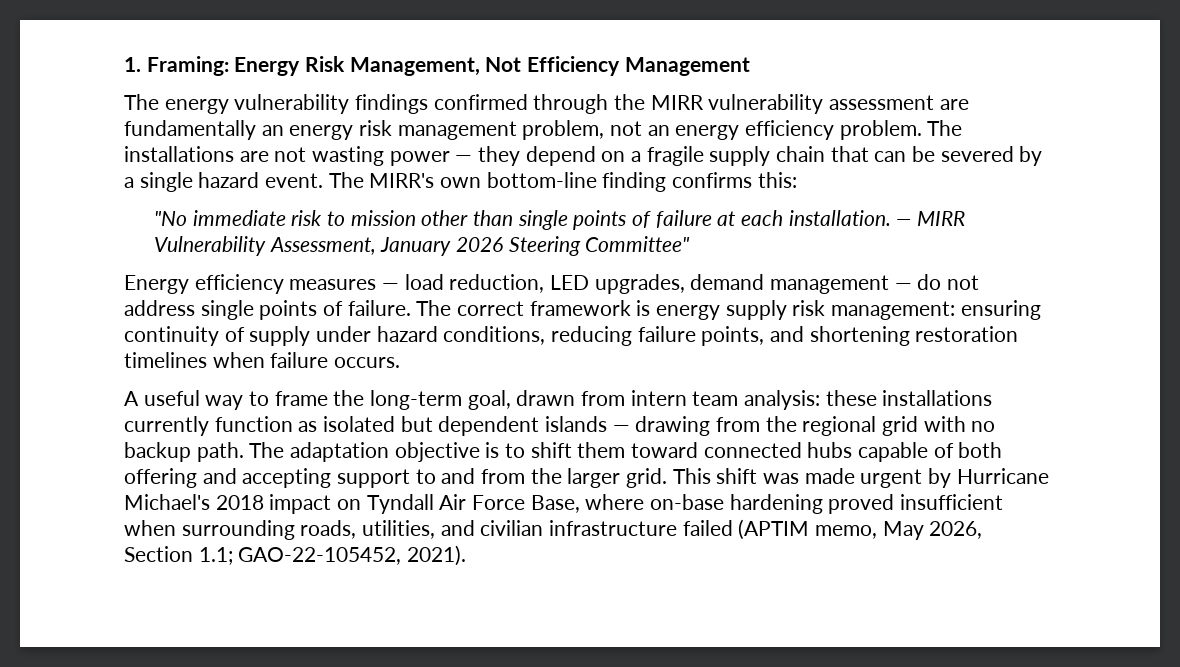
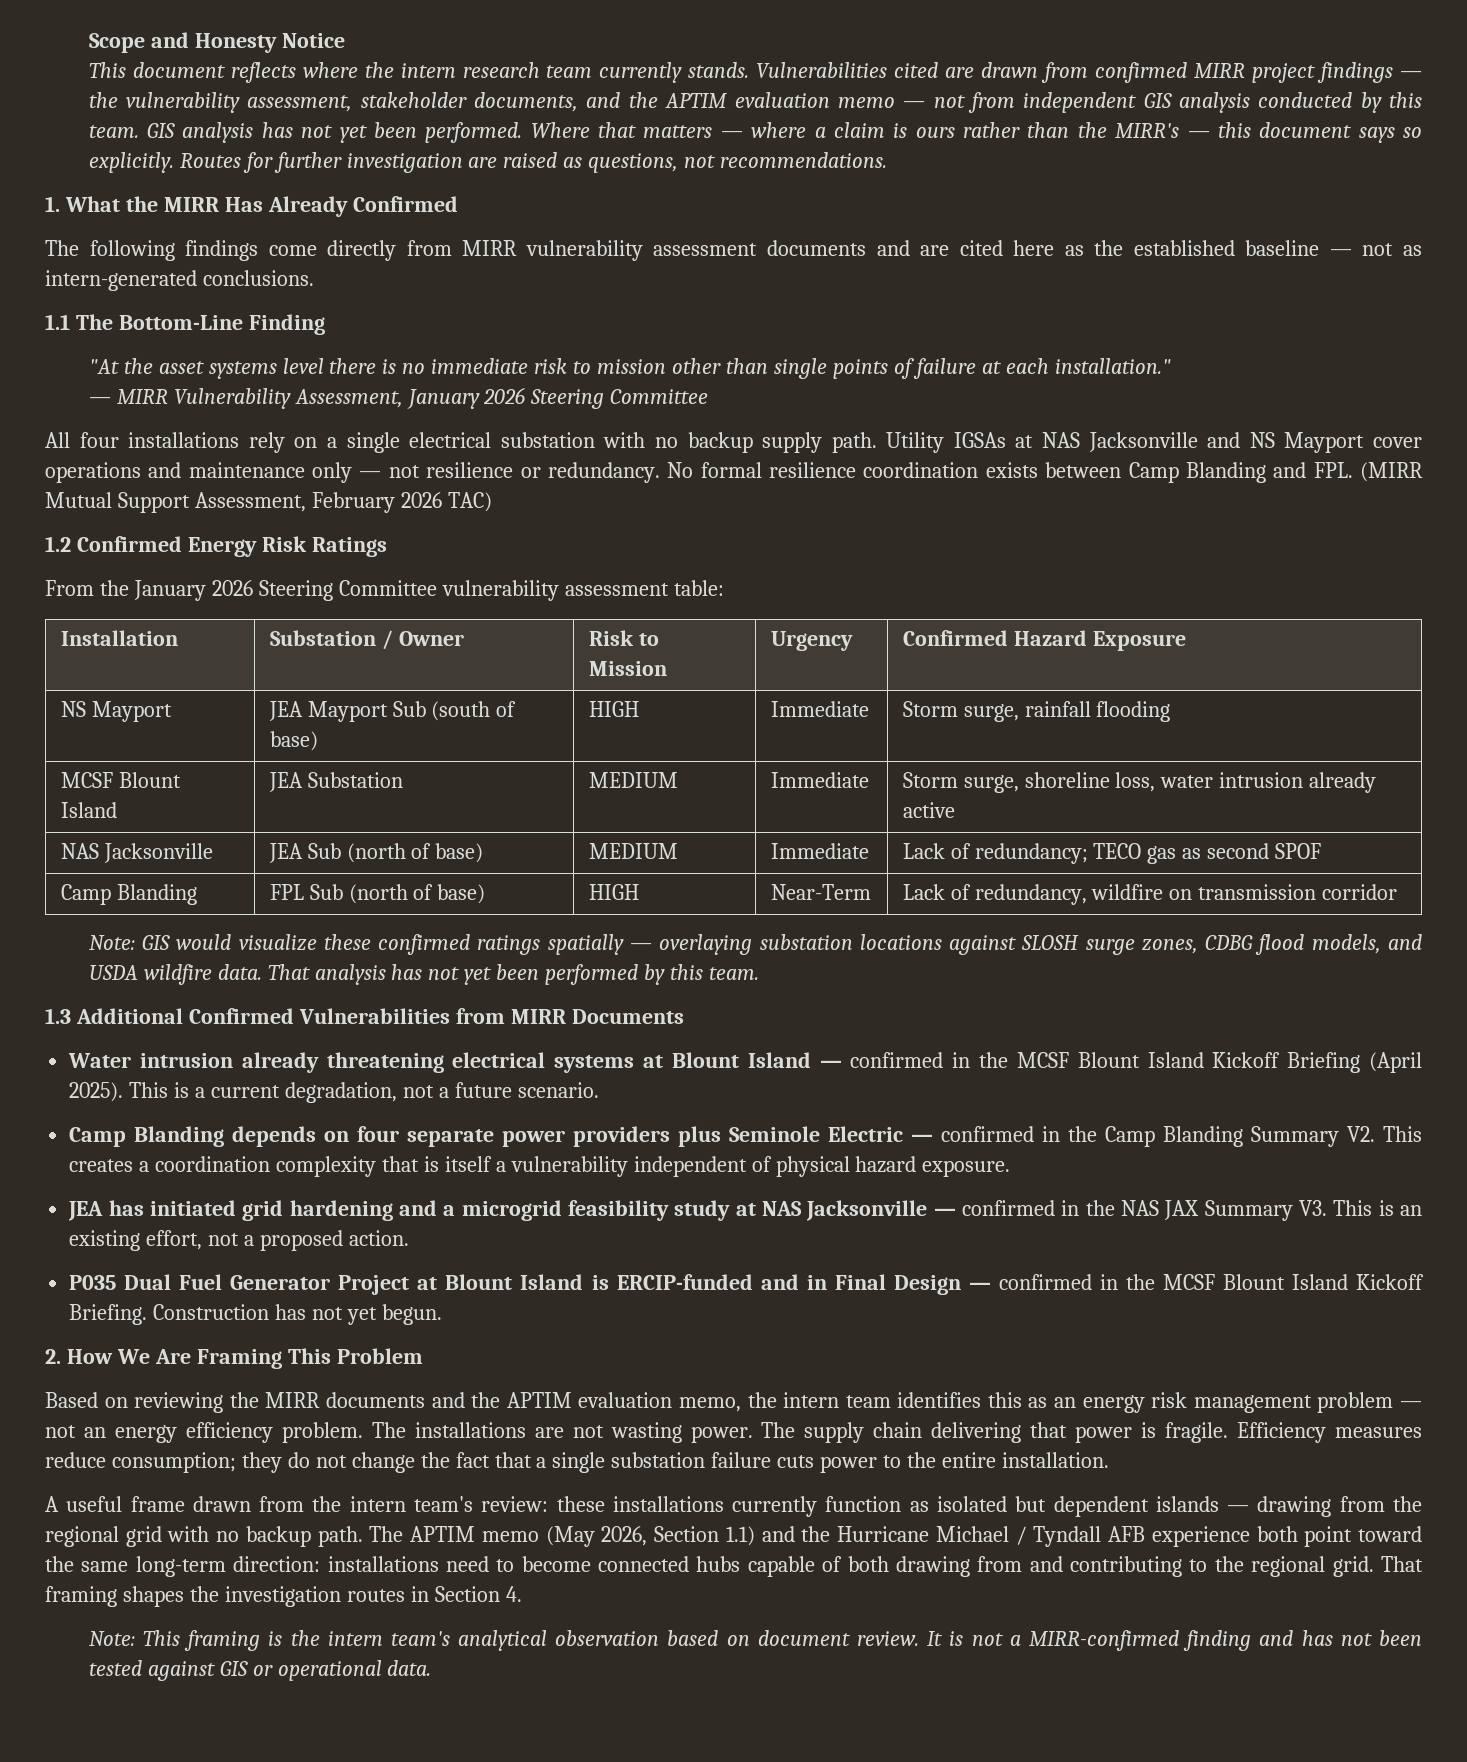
- 1. Framing: Energy Risk Management, Not Efficiency Management
- The energy vulnerability findings confirmed through the MIRR vulnerability assessment are fundamentally an energy risk management problem, not an energy efficiency problem. The installations are not wasting power — they depend on a fragile supply chain that can be severed by a single hazard event. The MIRR's own bottom-line finding confirms this:
- "No immediate risk to mission other than single points of failure at each installation. — MIRR Vulnerability Assessment, January 2026 Steering Committee"
- Energy efficiency measures — load reduction, LED upgrades, demand management — do not address single points of failure. The correct framework is energy supply risk management: ensuring continuity of supply under hazard conditions, reducing failure points, and shortening restoration timelines when failure occurs.
- A useful way to frame the long-term goal, drawn from intern team analysis: these installations currently function as isolated but dependent islands — drawing from the regional grid with no backup path.
+ Scope and Honesty Notice
+ This document reflects where the intern research team currently stands. Vulnerabilities cited are drawn from confirmed MIRR project findings — the vulnerability assessment, stakeholder documents, and the APTIM evaluation memo — not from independent GIS analysis conducted by this team. GIS analysis has not yet been performed. Where that matters — where a claim is ours rather than the MIRR's — this document says so explicitly. Routes for further investigation are raised as questions, not recommendations.
+ 1. What the MIRR Has Already Confirmed
+ The following findings come directly from MIRR vulnerability assessment documents and are cited here as the established baseline — not as intern-generated conclusions.
+ 1.1 The Bottom-Line Finding
+ "At the asset systems level there is no immediate risk to mission other than single points of failure at each installation."
+ — MIRR Vulnerability Assessment, January 2026 Steering Committee
+ All four installations rely on a single electrical substation with no backup supply path. Utility IGSAs at NAS Jacksonville and NS Mayport cover operations and maintenance only — not resilience or redundancy. No formal resilience coordination exists between Camp Blanding and FPL. (MIRR Mutual Support Assessment, February 2026 TAC)
+ 1.2 Confirmed Energy Risk Ratings
+ From the January 2026 Steering Committee vulnerability assessment table:
+ Installation | Substation / Owner | Risk to Mission | Urgency | Confirmed Hazard Exposure
+ NS Mayport | JEA Mayport Sub (south of base) | HIGH | Immediate | Storm surge, rainfall flooding
+ MCSF Blount Island | JEA Substation | MEDIUM | Immediate | Storm surge, shoreline loss, water intrusion already active
+ NAS Jacksonville | JEA Sub (north of base) | MEDIUM | Immediate | Lack of redundancy; TECO gas as second SPOF
+ Camp Blanding | FPL Sub (north of base) | HIGH | Near-Term | Lack of redundancy, wildfire on transmission corridor
+ Note: GIS would visualize these confirmed ratings spatially — overlaying substation locations against SLOSH surge zones, CDBG flood models, and USDA wildfire data. That analysis has not yet been performed by this team.
+ 1.3 Additional Confirmed Vulnerabilities from MIRR Documents
+ Water intrusion already threatening electrical systems at Blount Island — confirmed in the MCSF Blount Island Kickoff Briefing (April 2025). This is a current degradation, not a future scenario.
+ Camp Blanding depends on four separate power providers plus Seminole Electric — confirmed in the Camp Blanding Summary V2. This creates a coordination complexity that is itself a vulnerability independent of physical hazard exposure.
+ JEA has initiated grid hardening and a microgrid feasibility study at NAS Jacksonville — confirmed in the NAS JAX Summary V3. This is an existing effort, not a proposed action.
+ P035 Dual Fuel Generator Project at Blount Island is ERCIP-funded and in Final Design — confirmed in the MCSF Blount Island Kickoff Briefing. Construction has not yet begun.
+ 2. How We Are Framing This Problem
+ Based on reviewing the MIRR documents and the APTIM evaluation memo, the intern team identifies this as an energy risk management problem — not an energy efficiency problem. The installations are not wasting power. The supply chain delivering that power is fragile. Efficiency measures reduce consumption; they do not change the fact that a single substation failure cuts power to the entire installation.
+ A useful frame drawn from the intern team's review: these installations currently function as isolated but dependent islands — drawing from the regional grid with no backup path.
- The adaptation objective is to shift them toward connected hubs capable of both offering and accepting support to and from the larger grid. This shift was made urgent by Hurricane Michael's 2018 impact on Tyndall Air Force Base, where on-base hardening proved insufficient when surrounding roads, utilities, and civilian infrastructure failed (APTIM memo, May 2026, Section 1.1; GAO-22-105452, 2021).
+ The APTIM memo (May 2026, Section 1.1) and the Hurricane Michael / Tyndall AFB experience both point toward the same long-term direction: installations need to become connected hubs capable of both drawing from and contributing to the regional grid. That framing shapes the investigation routes in Section 4.
+ Note: This framing is the intern team's analytical observation based on document review. It is not a MIRR-confirmed finding and has not been tested against GIS or operational data.

